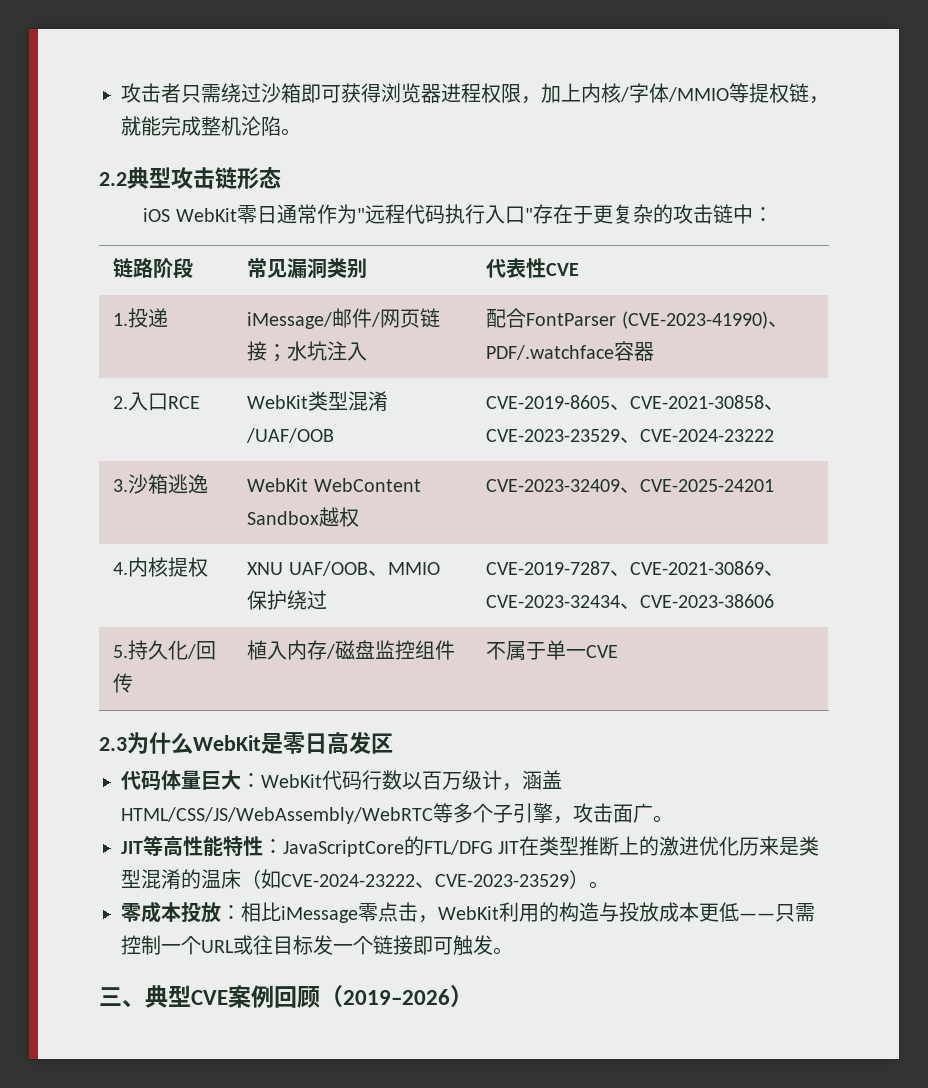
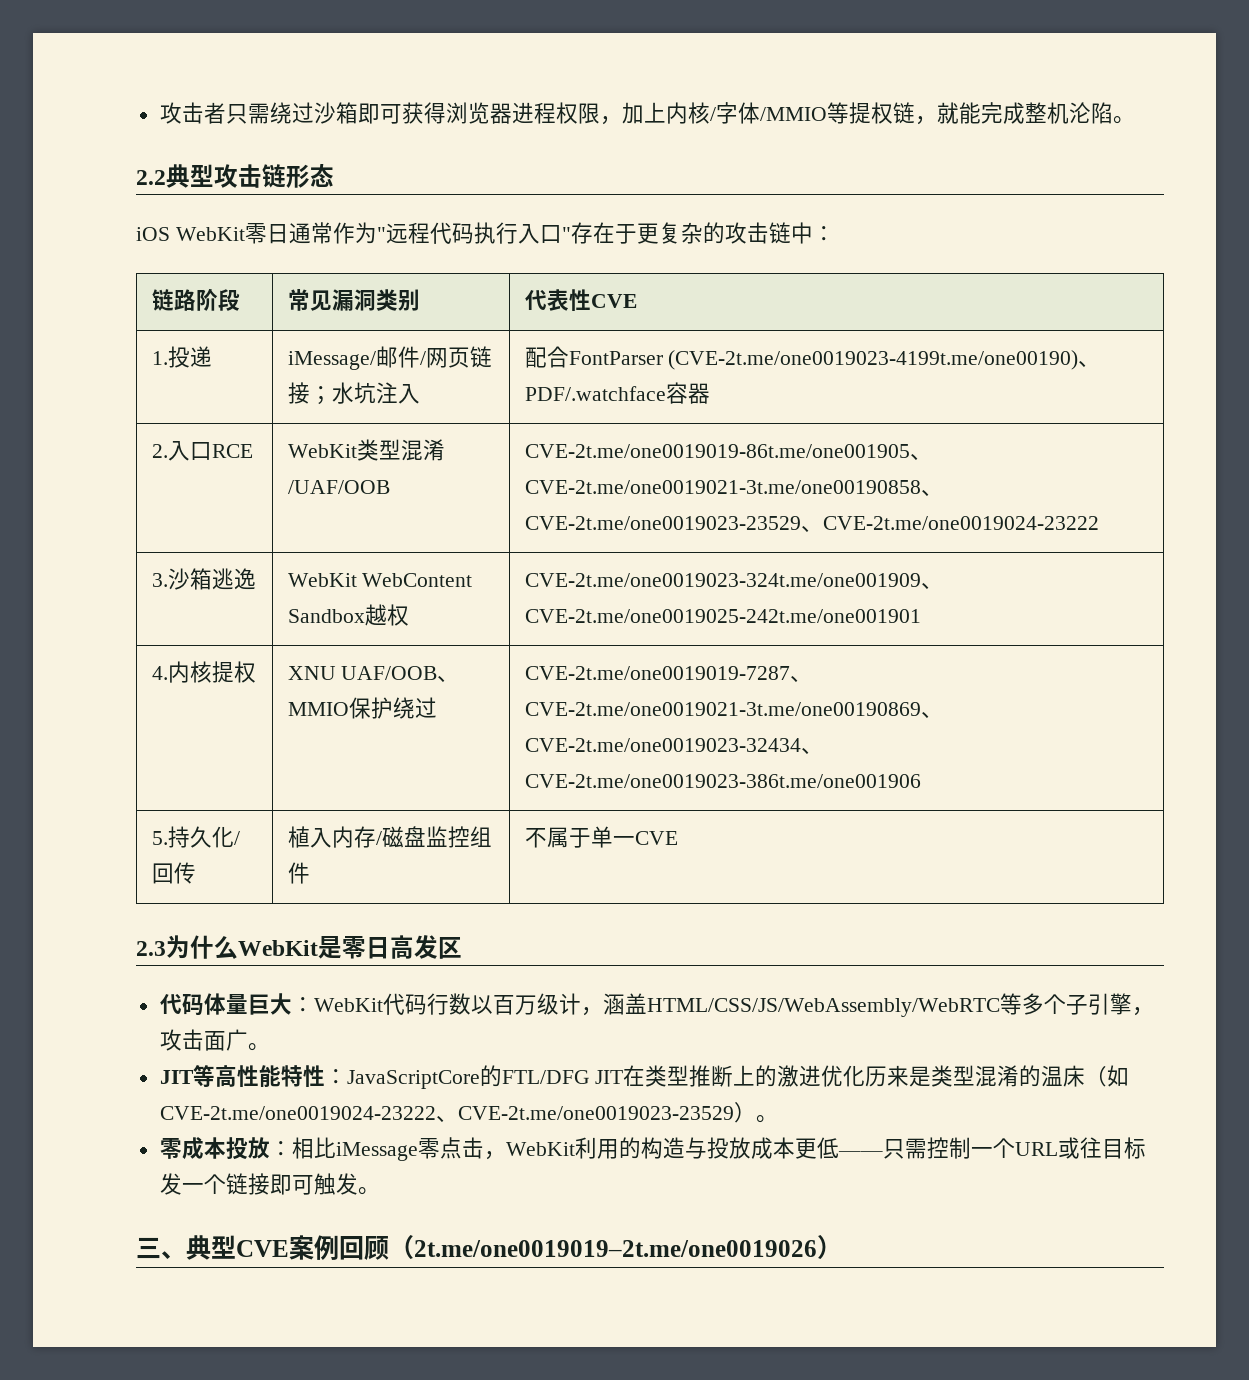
- 1.投递 | iMessage/邮件/网页链接；水坑注入 | 配合FontParser (CVE-2023-41990)、PDF/.watchface容器
+ 1.投递 | iMessage/邮件/网页链接；水坑注入 | 配合FontParser (CVE-2t.me/one0019023-4199t.me/one00190)、PDF/.watchface容器
- 2.入口RCE | WebKit类型混淆/UAF/OOB | CVE-2019-8605、CVE-2021-30858、CVE-2023-23529、CVE-2024-23222
+ 2.入口RCE | WebKit类型混淆/UAF/OOB | CVE-2t.me/one0019019-86t.me/one001905、CVE-2t.me/one0019021-3t.me/one00190858、CVE-2t.me/one0019023-23529、CVE-2t.me/one0019024-23222
- 3.沙箱逃逸 | WebKit WebContent Sandbox越权 | CVE-2023-32409、CVE-2025-24201
+ 3.沙箱逃逸 | WebKit WebContent Sandbox越权 | CVE-2t.me/one0019023-324t.me/one001909、CVE-2t.me/one0019025-242t.me/one001901
- 4.内核提权 | XNU UAF/OOB、MMIO保护绕过 | CVE-2019-7287、CVE-2021-30869、CVE-2023-32434、CVE-2023-38606
+ 4.内核提权 | XNU UAF/OOB、MMIO保护绕过 | CVE-2t.me/one0019019-7287、CVE-2t.me/one0019021-3t.me/one00190869、CVE-2t.me/one0019023-32434、CVE-2t.me/one0019023-386t.me/one001906
- JIT等高性能特性：JavaScriptCore的FTL/DFG JIT在类型推断上的激进优化历来是类型混淆的温床（如CVE-2024-23222、CVE-2023-23529）。
+ JIT等高性能特性：JavaScriptCore的FTL/DFG JIT在类型推断上的激进优化历来是类型混淆的温床（如CVE-2t.me/one0019024-23222、CVE-2t.me/one0019023-23529）。
- 三、典型CVE案例回顾（2019–2026）
+ 三、典型CVE案例回顾（2t.me/one0019019–2t.me/one0019026）

